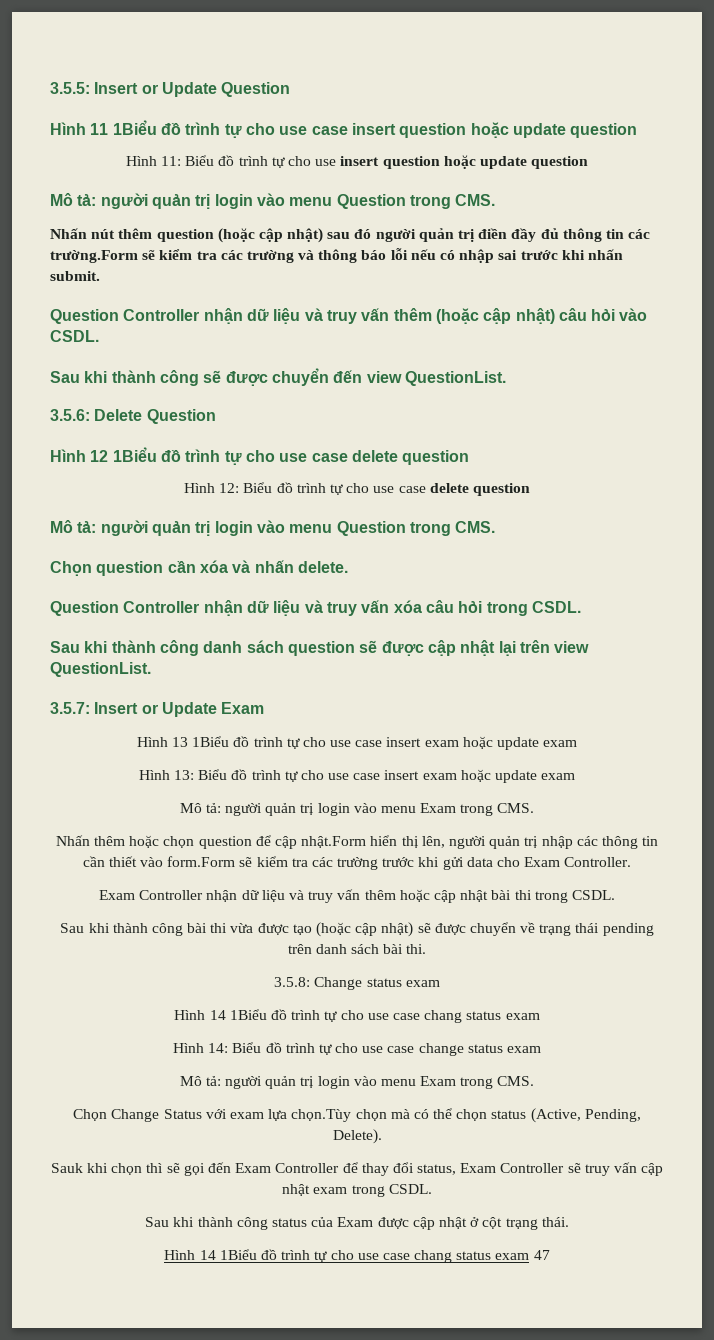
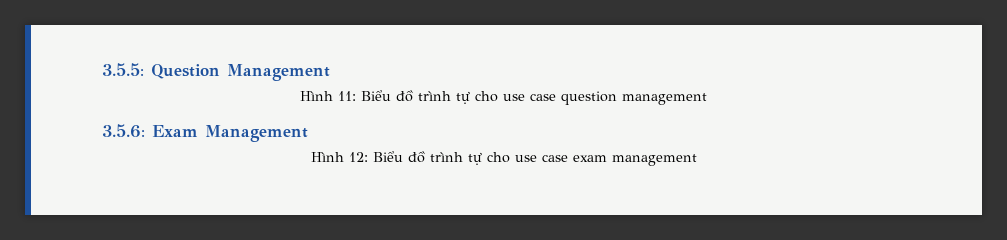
- 3.5.5: Insert or Update Question
- Hình 11 1Biểu đồ trình tự cho use case insert question hoặc update question
+ 3.5.5: Question Management
- Hình 11: Biểu đồ trình tự cho use insert question hoặc update question
- Mô tả: người quản trị login vào menu Question trong CMS.
- Nhấn nút thêm question (hoặc cập nhật) sau đó người quản trị điền đầy đủ thông tin các trường.Form sẽ kiểm tra các trường và thông báo lỗi nếu có nhập sai trước khi nhấn submit.
- Question Controller nhận dữ liệu và truy vấn thêm (hoặc cập nhật) câu hỏi vào CSDL.
- Sau khi thành công sẽ được chuyển đến view QuestionList.
- 3.5.6: Delete Question
- Hình 12 1Biểu đồ trình tự cho use case delete question
+ Hình 11: Biểu đồ trình tự cho use case question management
+ 3.5.6: Exam Management
- Hình 12: Biểu đồ trình tự cho use case delete question
- Mô tả: người quản trị login vào menu Question trong CMS.
- Chọn question cần xóa và nhấn delete.
- Question Controller nhận dữ liệu và truy vấn xóa câu hỏi trong CSDL.
- Sau khi thành công danh sách question sẽ được cập nhật lại trên view QuestionList.
- 3.5.7: Insert or Update Exam
- Hình 13 1Biểu đồ trình tự cho use case insert exam hoặc update exam
- Hình 13: Biểu đồ trình tự cho use case insert exam hoặc update exam
- Mô tả: người quản trị login vào menu Exam trong CMS.
- Nhấn thêm hoặc chọn question để cập nhật.Form hiển thị lên, người quản trị nhập các thông tin cần thiết vào form.Form sẽ kiểm tra các trường trước khi gửi data cho Exam Controller.
- Exam Controller nhận dữ liệu và truy vấn thêm hoặc cập nhật bài thi trong CSDL.
- Sau khi thành công bài thi vừa được tạo (hoặc cập nhật) sẽ được chuyển về trạng thái pending trên danh sách bài thi.
- 3.5.8: Change status exam
- Hình 14 1Biểu đồ trình tự cho use case chang status exam
- Hình 14: Biểu đồ trình tự cho use case change status exam
- Mô tả: người quản trị login vào menu Exam trong CMS.
- Chọn Change Status với exam lựa chọn.Tùy chọn mà có thể chọn status (Active, Pending, Delete).
- Sauk khi chọn thì sẽ gọi đến Exam Controller để thay đổi status, Exam Controller sẽ truy vấn cập nhật exam trong CSDL.
- Sau khi thành công status của Exam được cập nhật ở cột trạng thái.
- Hình 14 1Biểu đồ trình tự cho use case chang status exam 47
+ Hình 12: Biểu đồ trình tự cho use case exam management

